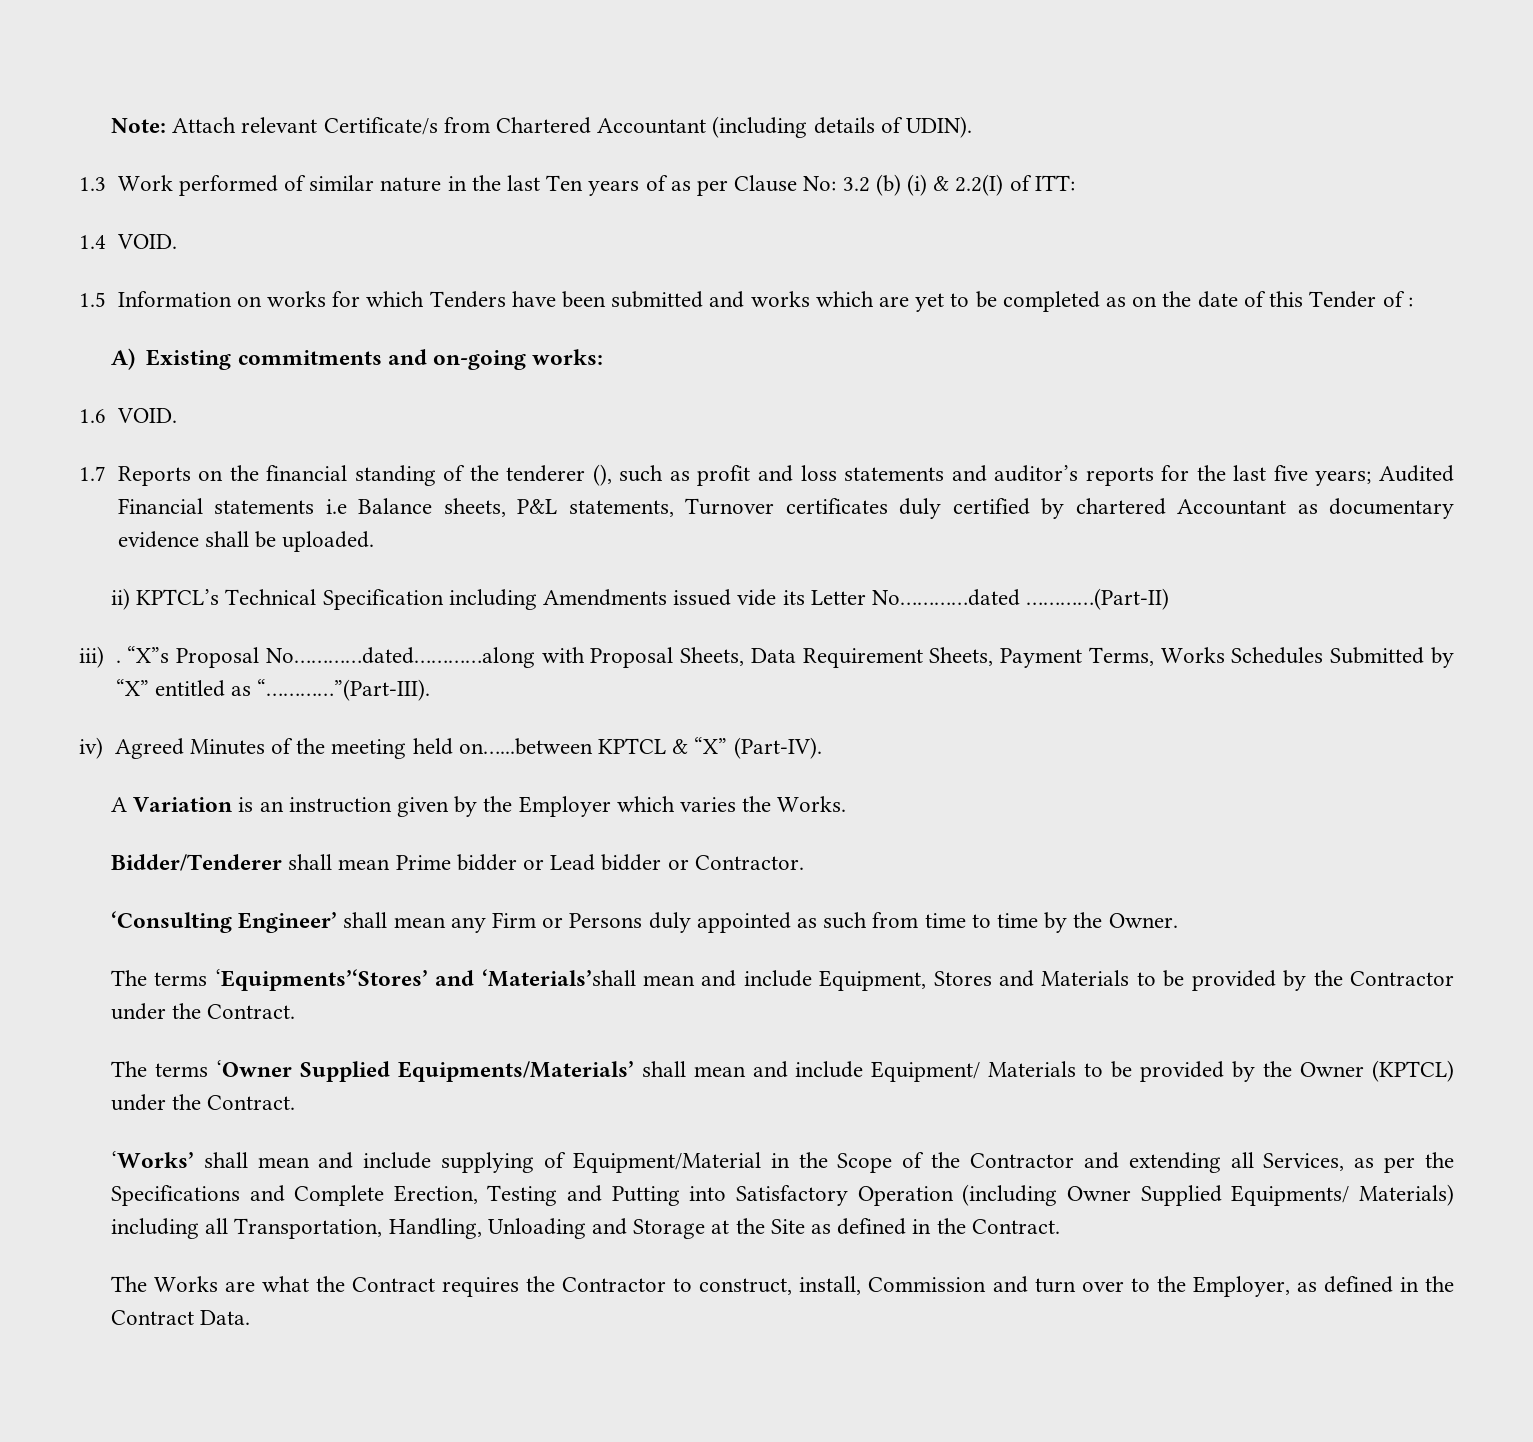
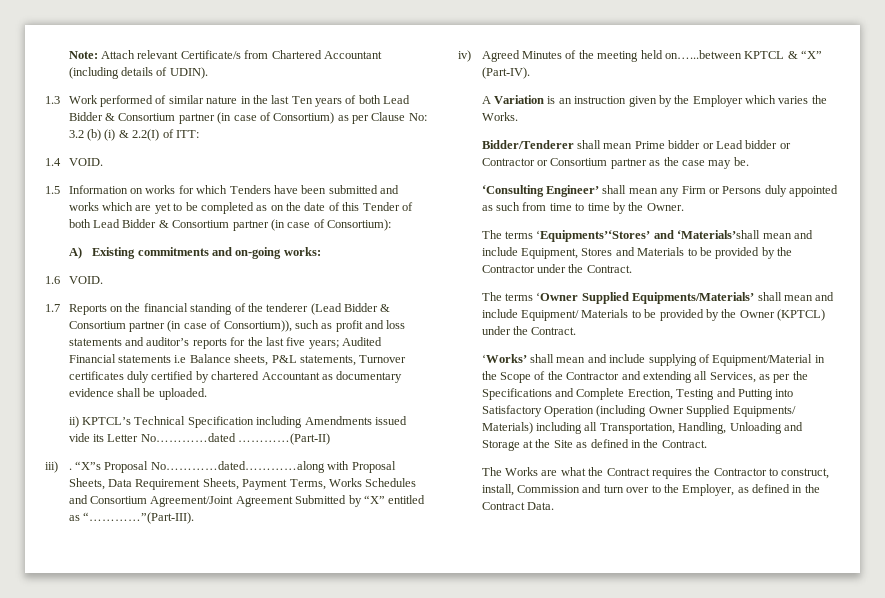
- 1.3 Work performed of similar nature in the last Ten years of as per Clause No: 3.2 (b) (i) & 2.2(I) of ITT:
+ 1.3 Work performed of similar nature in the last Ten years of both Lead Bidder & Consortium partner (in case of Consortium) as per Clause No: 3.2 (b) (i) & 2.2(I) of ITT:
- 1.5 Information on works for which Tenders have been submitted and works which are yet to be completed as on the date of this Tender of :
+ 1.5 Information on works for which Tenders have been submitted and works which are yet to be completed as on the date of this Tender of both Lead Bidder & Consortium partner (in case of Consortium):
- 1.7 Reports on the financial standing of the tenderer (), such as profit and loss statements and auditor’s reports for the last five years; Audited Financial statements i.e Balance sheets, P&L statements, Turnover certificates duly certified by chartered Accountant as documentary evidence shall be uploaded.
+ 1.7 Reports on the financial standing of the tenderer (Lead Bidder & Consortium partner (in case of Consortium)), such as profit and loss statements and auditor’s reports for the last five years; Audited Financial statements i.e Balance sheets, P&L statements, Turnover certificates duly certified by chartered Accountant as documentary evidence shall be uploaded.
- “X”s Proposal No…………dated…………along with Proposal Sheets, Data Requirement Sheets, Payment Terms, Works Schedules Submitted by “X” entitled as “…………”(Part-III).
+ “X”s Proposal No…………dated…………along with Proposal Sheets, Data Requirement Sheets, Payment Terms, Works Schedules and Consortium Agreement/Joint Agreement Submitted by “X” entitled as “…………”(Part-III).
- Bidder/Tenderer shall mean Prime bidder or Lead bidder or Contractor.
+ Bidder/Tenderer shall mean Prime bidder or Lead bidder or Contractor or Consortium partner as the case may be.

